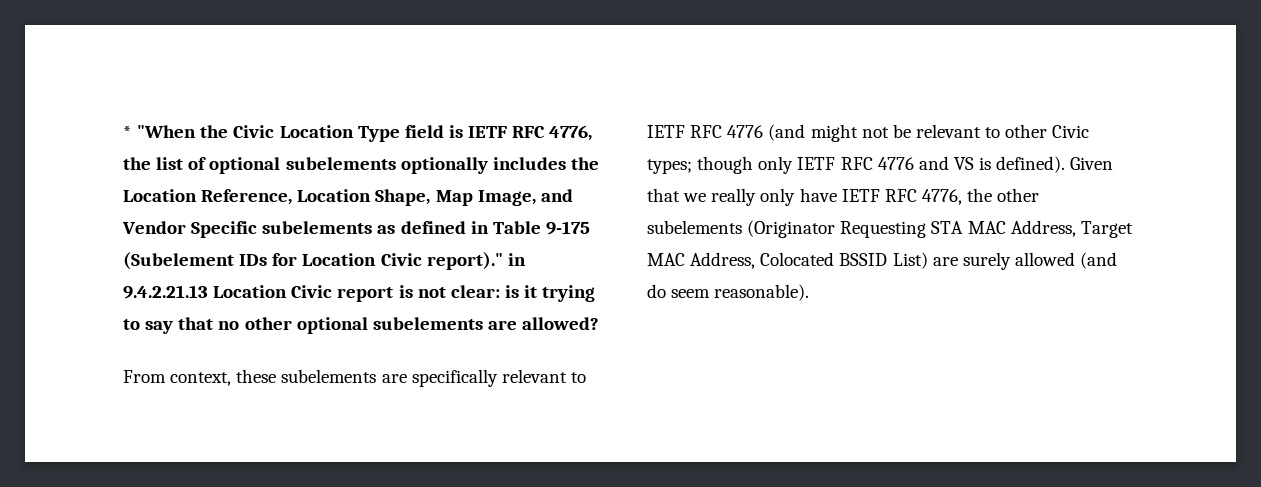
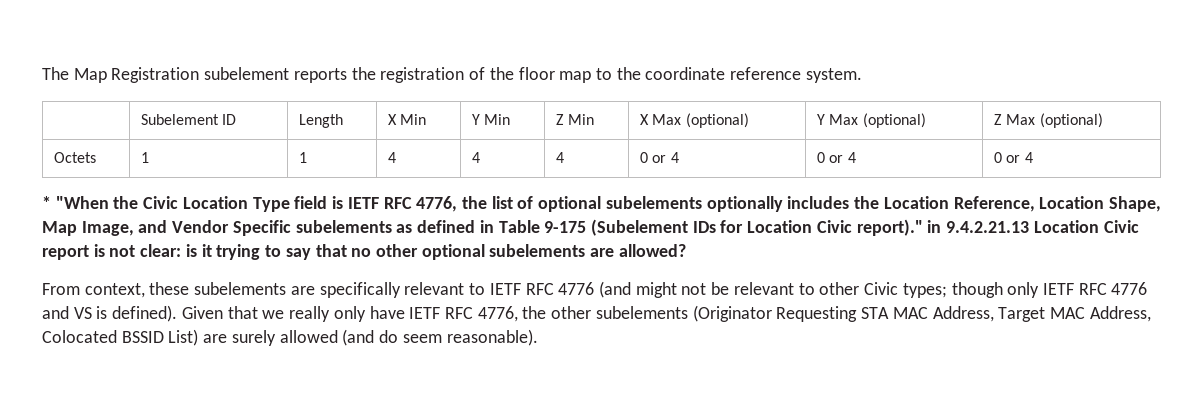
+ The Map Registration subelement reports the registration of the floor map to the coordinate reference system.
+ | Subelement ID | Length | X Min | Y Min | Z Min | X Max (optional) | Y Max (optional) | Z Max (optional)
+ Octets | 1 | 1 | 4 | 4 | 4 | 0 or 4 | 0 or 4 | 0 or 4

